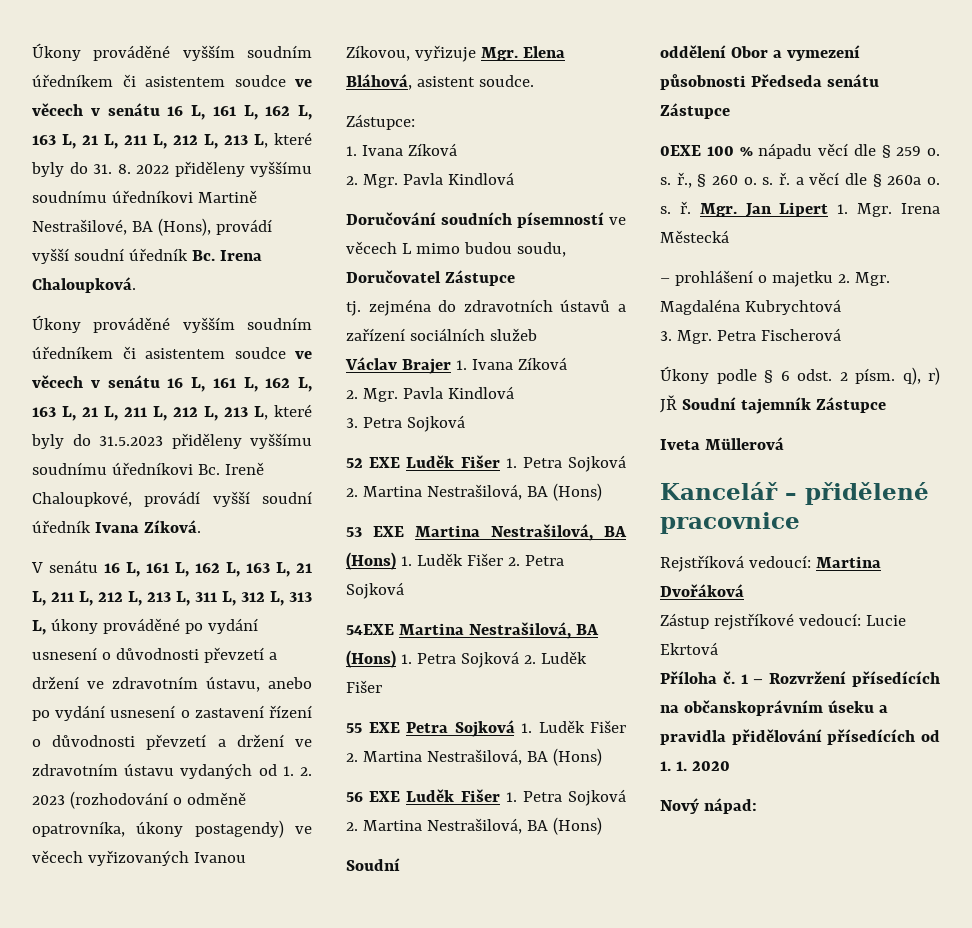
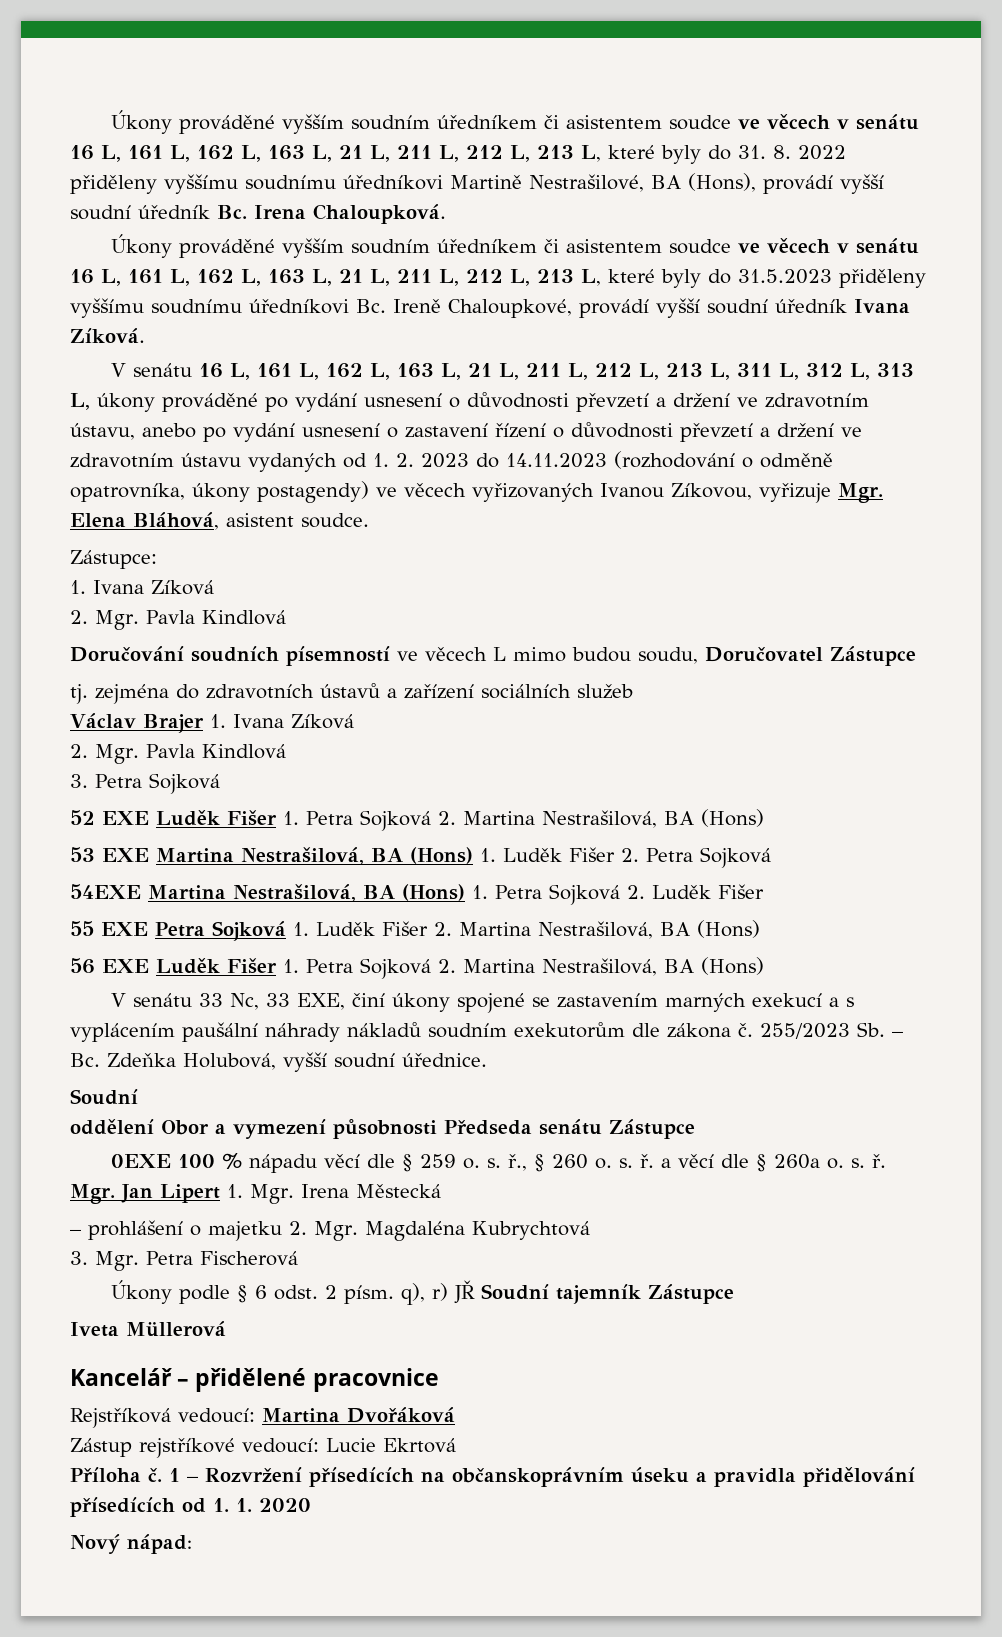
- V senátu 16 L, 161 L, 162 L, 163 L, 21 L, 211 L, 212 L, 213 L, 311 L, 312 L, 313 L, úkony prováděné po vydání usnesení o důvodnosti převzetí a držení ve zdravotním ústavu, anebo po vydání usnesení o zastavení řízení o důvodnosti převzetí a držení ve zdravotním ústavu vydaných od 1. 2. 2023 (rozhodování o odměně opatrovníka, úkony postagendy) ve věcech vyřizovaných Ivanou Zíkovou, vyřizuje Mgr. Elena Bláhová, asistent soudce.
+ V senátu 16 L, 161 L, 162 L, 163 L, 21 L, 211 L, 212 L, 213 L, 311 L, 312 L, 313 L, úkony prováděné po vydání usnesení o důvodnosti převzetí a držení ve zdravotním ústavu, anebo po vydání usnesení o zastavení řízení o důvodnosti převzetí a držení ve zdravotním ústavu vydaných od 1. 2. 2023 do 14.11.2023 (rozhodování o odměně opatrovníka, úkony postagendy) ve věcech vyřizovaných Ivanou Zíkovou, vyřizuje Mgr. Elena Bláhová, asistent soudce.
+ V senátu 33 Nc, 33 EXE, činí úkony spojené se zastavením marných exekucí a s vyplácením paušální náhrady nákladů soudním exekutorům dle zákona č. 255/2023 Sb. – Bc. Zdeňka Holubová, vyšší soudní úřednice.

